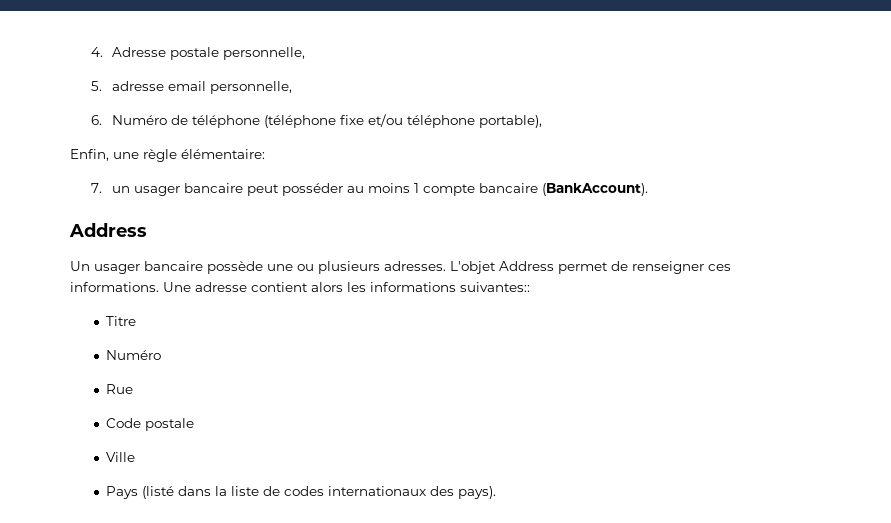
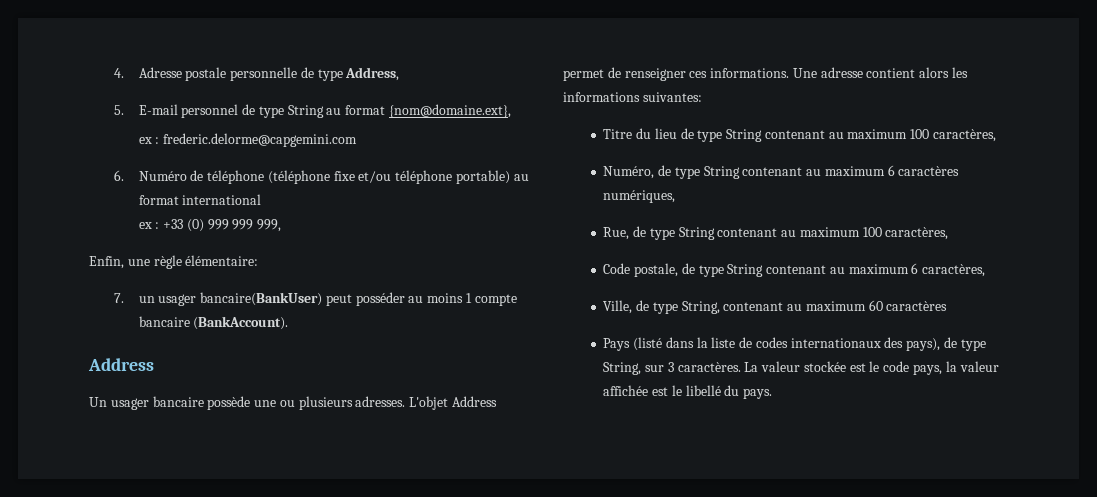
- 4. Adresse postale personnelle,
- 5. adresse email personnelle,
+ 4. Adresse postale personnelle de type Address,
+ 5. E-mail personnel de type String au format {nom@domaine.ext},
+ ex : frederic.delorme@capgemini.com
- 6. Numéro de téléphone (téléphone fixe et/ou téléphone portable),
+ 6. Numéro de téléphone (téléphone fixe et/ou téléphone portable) au format international
+ ex : +33 (0) 999 999 999,
- 7. un usager bancaire peut posséder au moins 1 compte bancaire (BankAccount).
+ 7. un usager bancaire(BankUser) peut posséder au moins 1 compte bancaire (BankAccount).
- Une adresse contient alors les informations suivantes::
+ Une adresse contient alors les informations suivantes:
- Titre
- Numéro
- Rue
- Code postale
- Ville
+ Titre du lieu de type String contenant au maximum 100 caractères,
+ Numéro, de type String contenant au maximum 6 caractères numériques,
+ Rue, de type String contenant au maximum 100 caractères,
+ Code postale, de type String contenant au maximum 6 caractères,
+ Ville, de type String, contenant au maximum 60 caractères
- Pays (listé dans la liste de codes internationaux des pays).
+ Pays (listé dans la liste de codes internationaux des pays), de type String, sur 3 caractères. La valeur stockée est le code pays, la valeur affichée est le libellé du pays.

